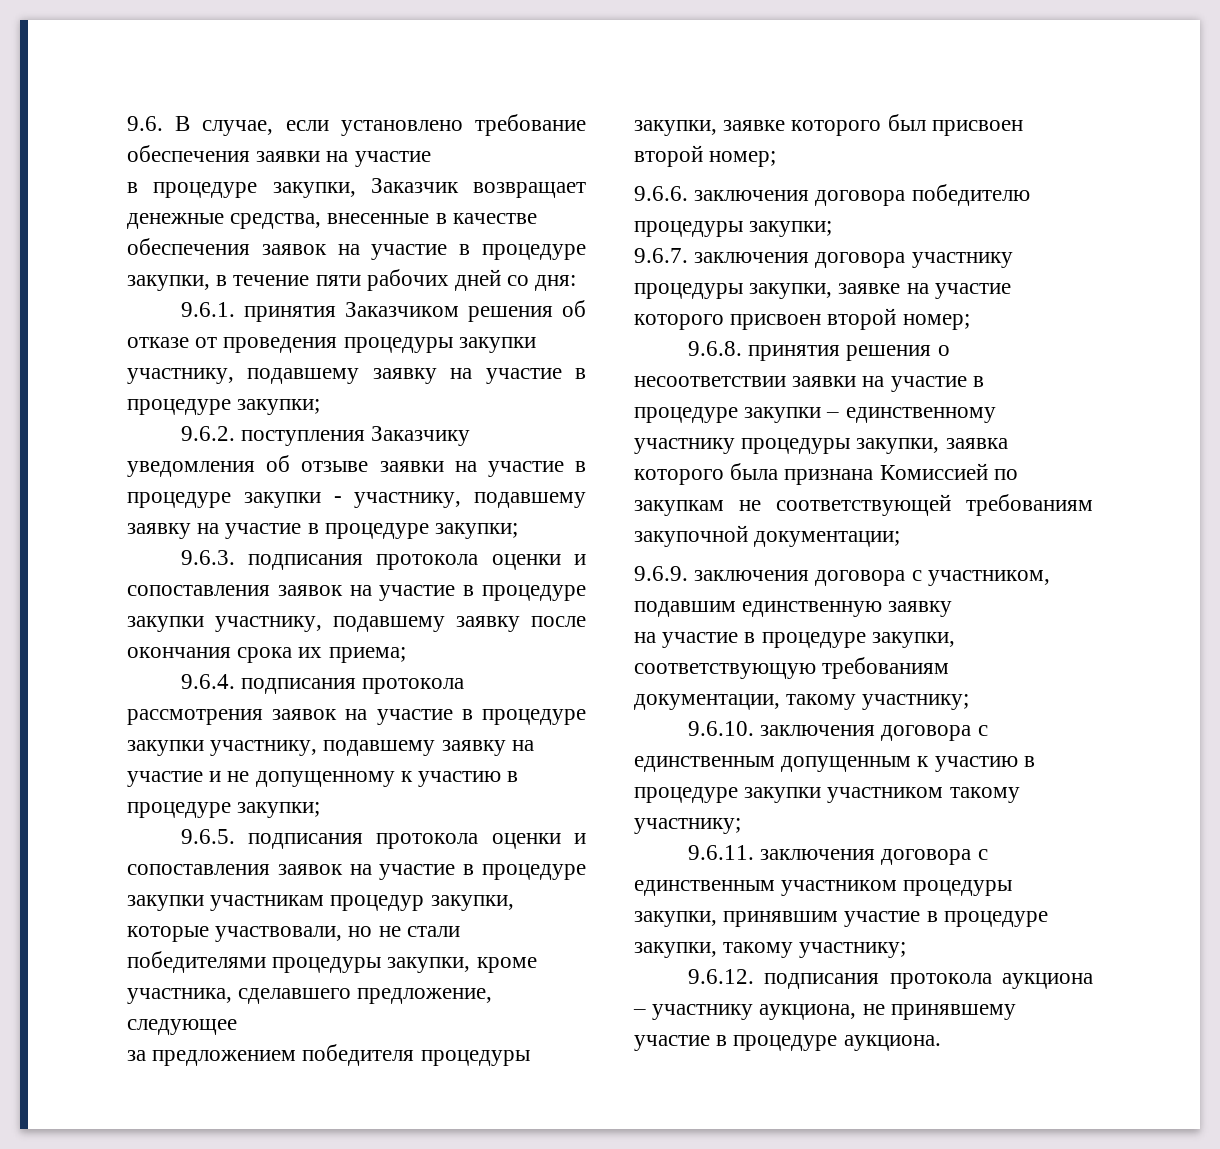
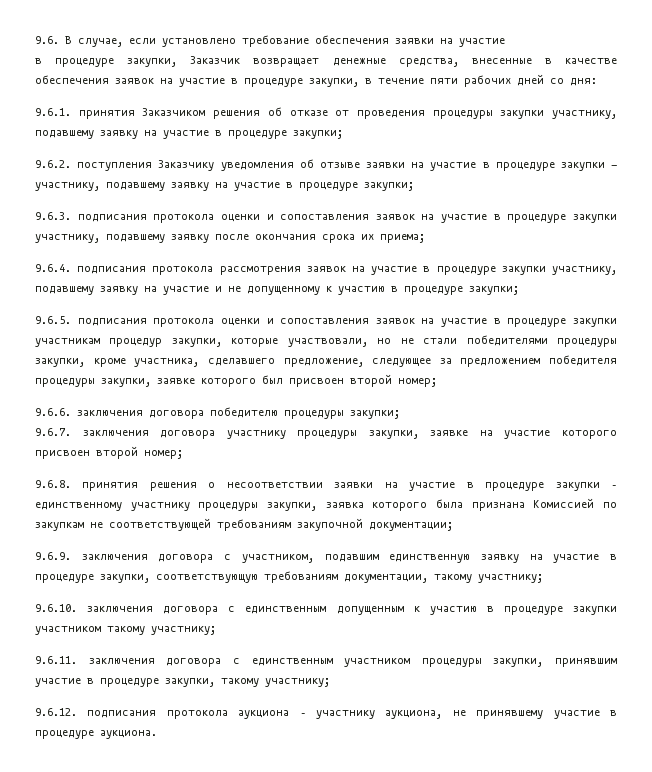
- 9.6.5. подписания протокола оценки и сопоставления заявок на участие в процедуре закупки участникам процедур закупки, которые участвовали, но не стали победителями процедуры закупки, кроме участника, сделавшего предложение, следующее
- за предложением победителя процедуры закупки, заявке которого был присвоен второй номер;
+ 9.6.5. подписания протокола оценки и сопоставления заявок на участие в процедуре закупки участникам процедур закупки, которые участвовали, но не стали победителями процедуры закупки, кроме участника, сделавшего предложение, следующее за предложением победителя процедуры закупки, заявке которого был присвоен второй номер;
- 9.6.9. заключения договора с участником, подавшим единственную заявку
- на участие в процедуре закупки, соответствующую требованиям документации, такому участнику;
+ 9.6.9. заключения договора с участником, подавшим единственную заявку на участие в процедуре закупки, соответствующую требованиям документации, такому участнику;

